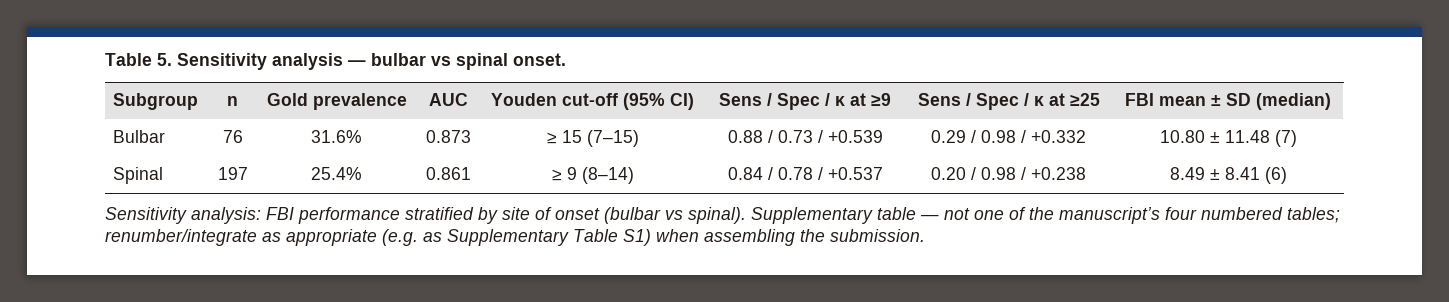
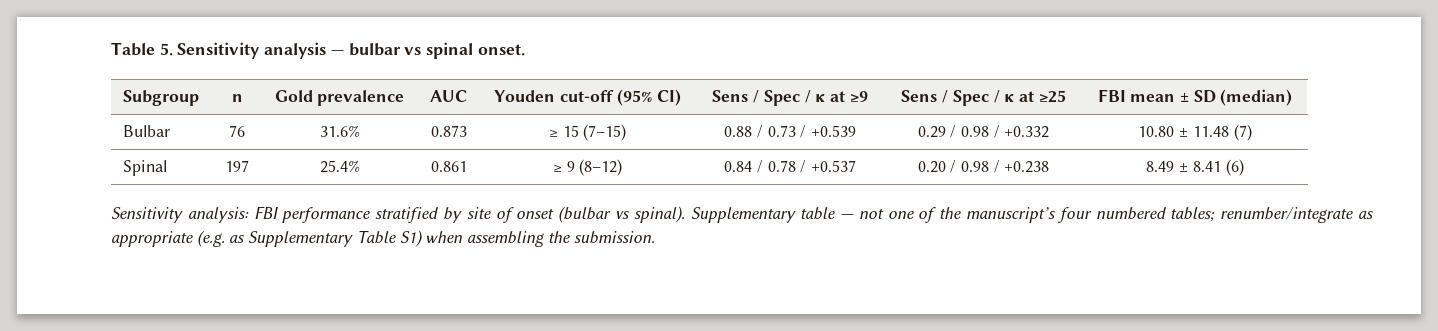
- Spinal | 197 | 25.4% | 0.861 | ≥ 9 (8–14) | 0.84 / 0.78 / +0.537 | 0.20 / 0.98 / +0.238 | 8.49 ± 8.41 (6)
+ Spinal | 197 | 25.4% | 0.861 | ≥ 9 (8–12) | 0.84 / 0.78 / +0.537 | 0.20 / 0.98 / +0.238 | 8.49 ± 8.41 (6)

